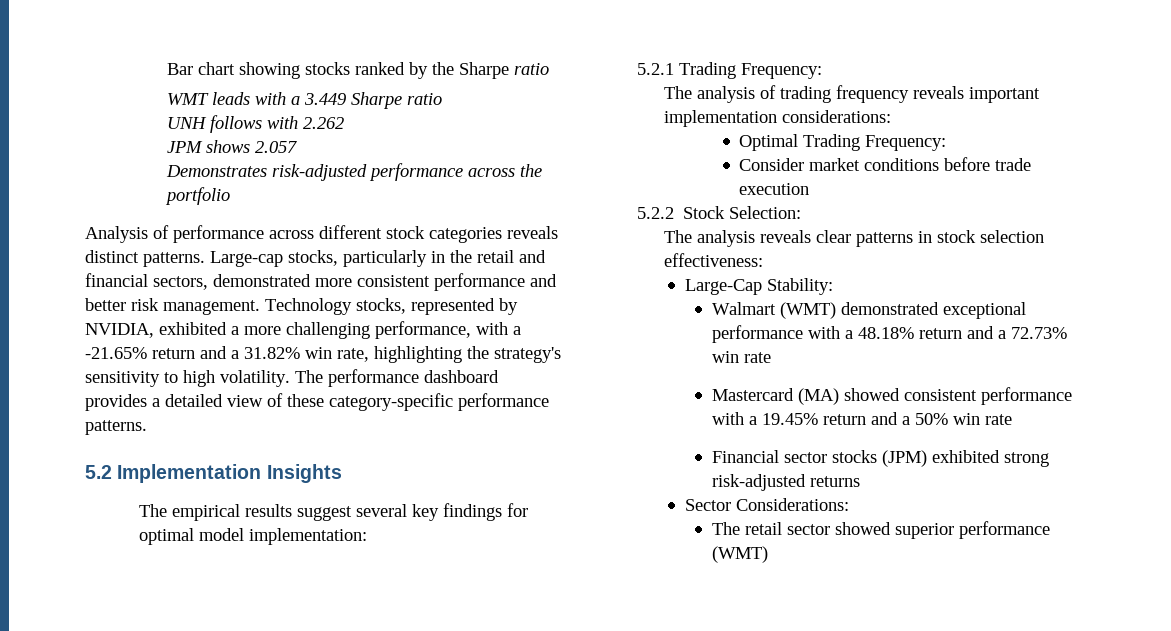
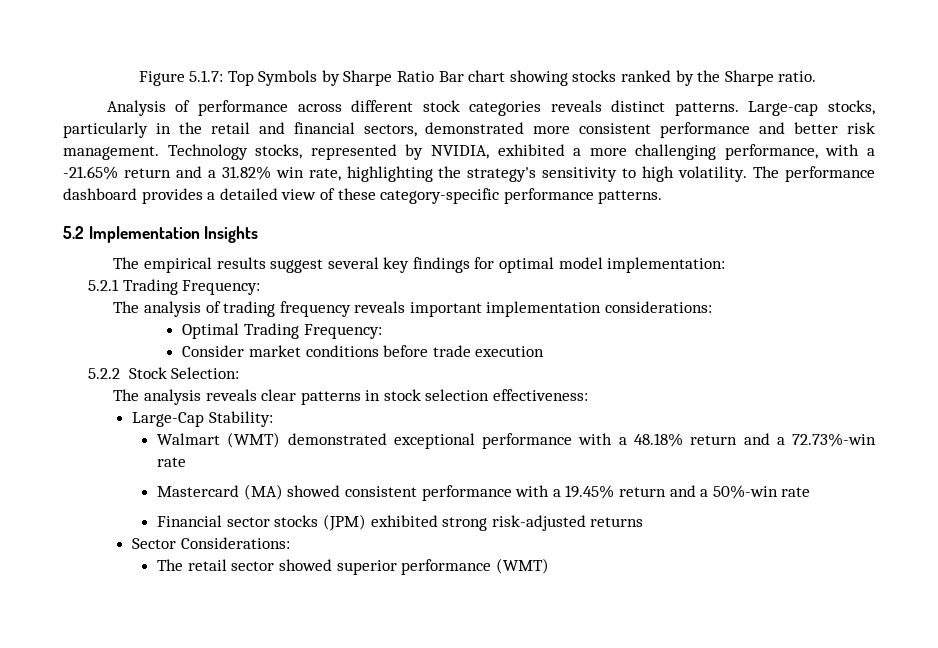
- Bar chart showing stocks ranked by the Sharpe ratio
- WMT leads with a 3.449 Sharpe ratio
- UNH follows with 2.262
- JPM shows 2.057
- Demonstrates risk-adjusted performance across the portfolio
+ Figure 5.1.7: Top Symbols by Sharpe Ratio Bar chart showing stocks ranked by the Sharpe ratio.
- Walmart (WMT) demonstrated exceptional performance with a 48.18% return and a 72.73% win rate
+ Walmart (WMT) demonstrated exceptional performance with a 48.18% return and a 72.73%-win rate
- Mastercard (MA) showed consistent performance with a 19.45% return and a 50% win rate
+ Mastercard (MA) showed consistent performance with a 19.45% return and a 50%-win rate

